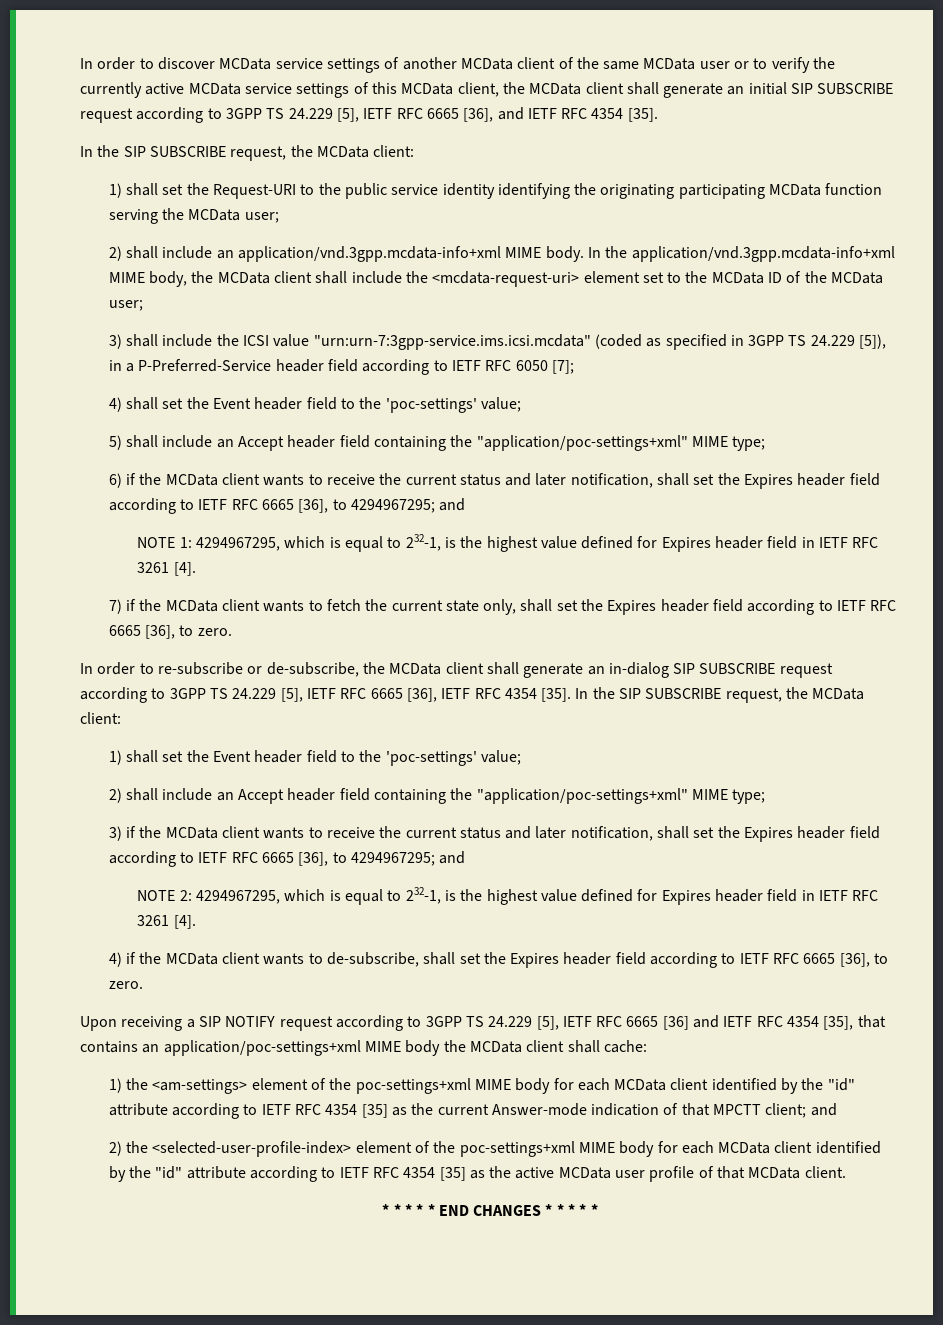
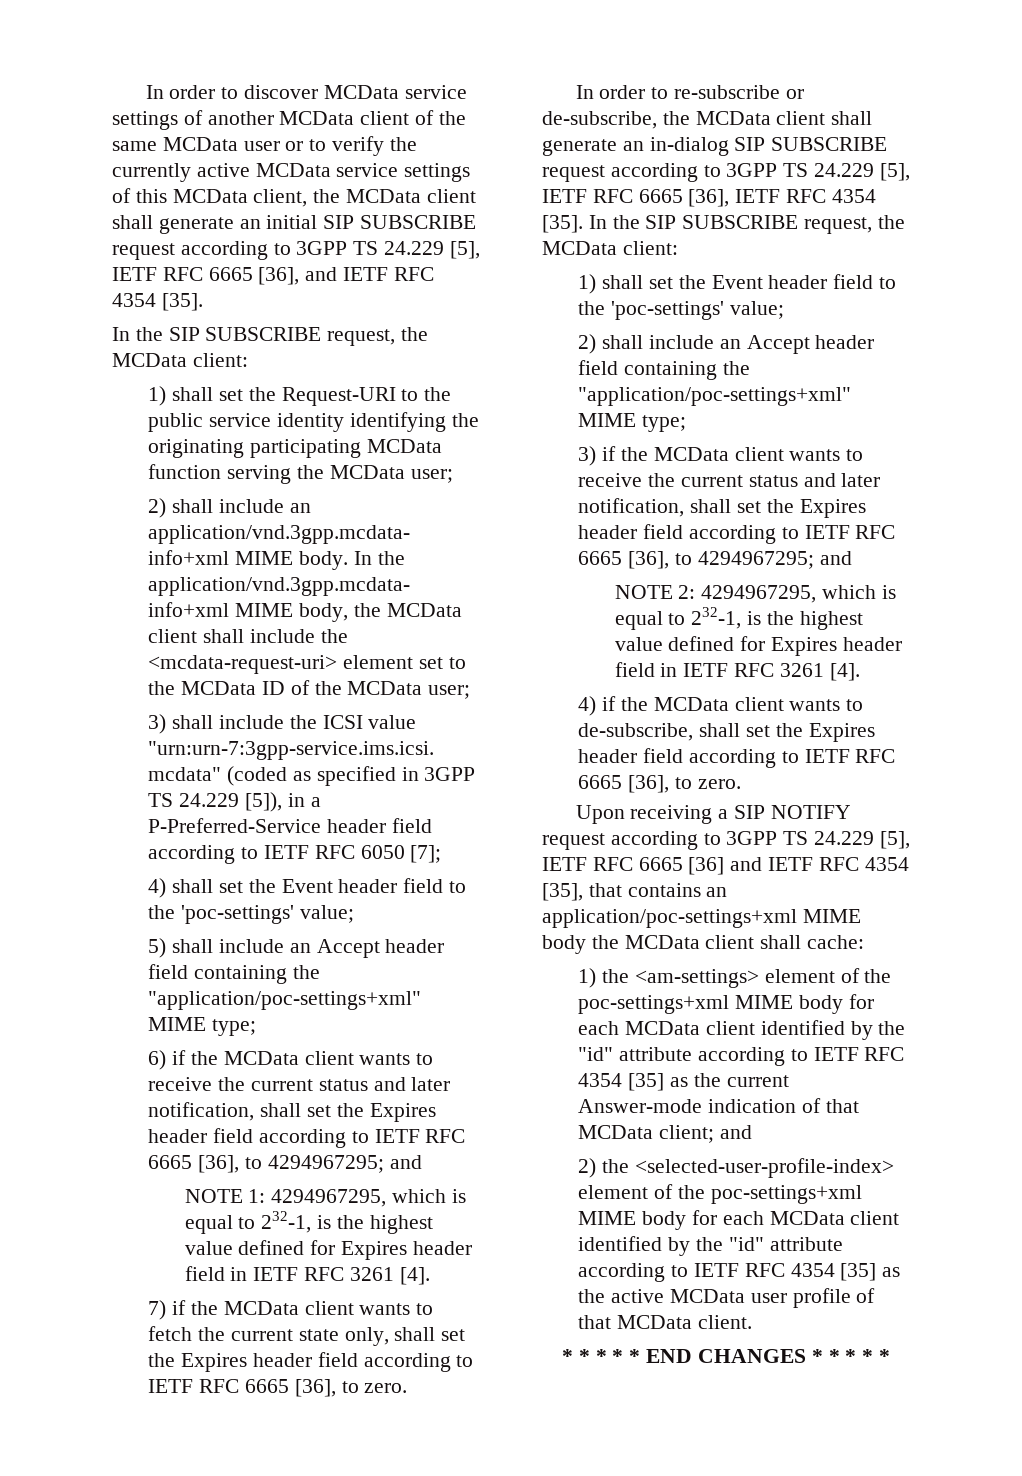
- 1) the <am-settings> element of the poc-settings+xml MIME body for each MCData client identified by the "id" attribute according to IETF RFC 4354 [35] as the current Answer-mode indication of that MPCTT client; and
+ 1) the <am-settings> element of the poc-settings+xml MIME body for each MCData client identified by the "id" attribute according to IETF RFC 4354 [35] as the current Answer-mode indication of that MCData client; and

